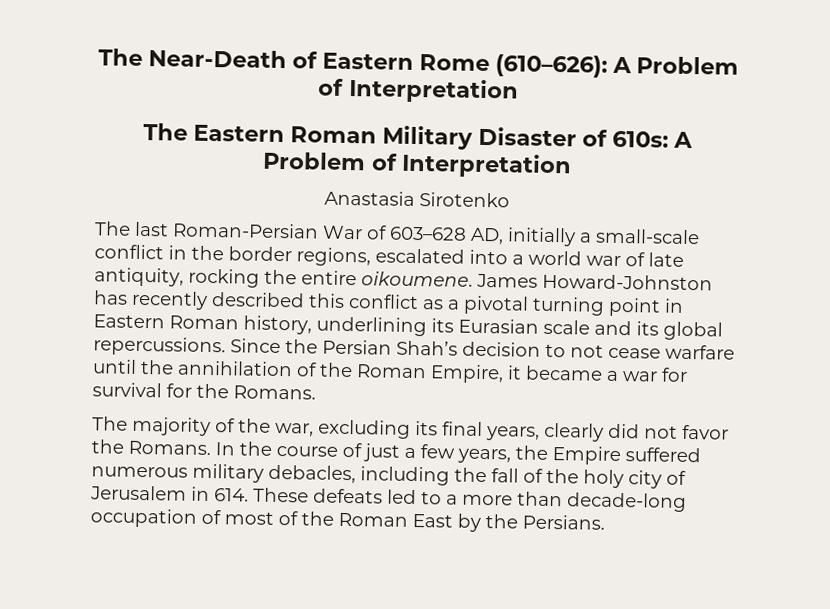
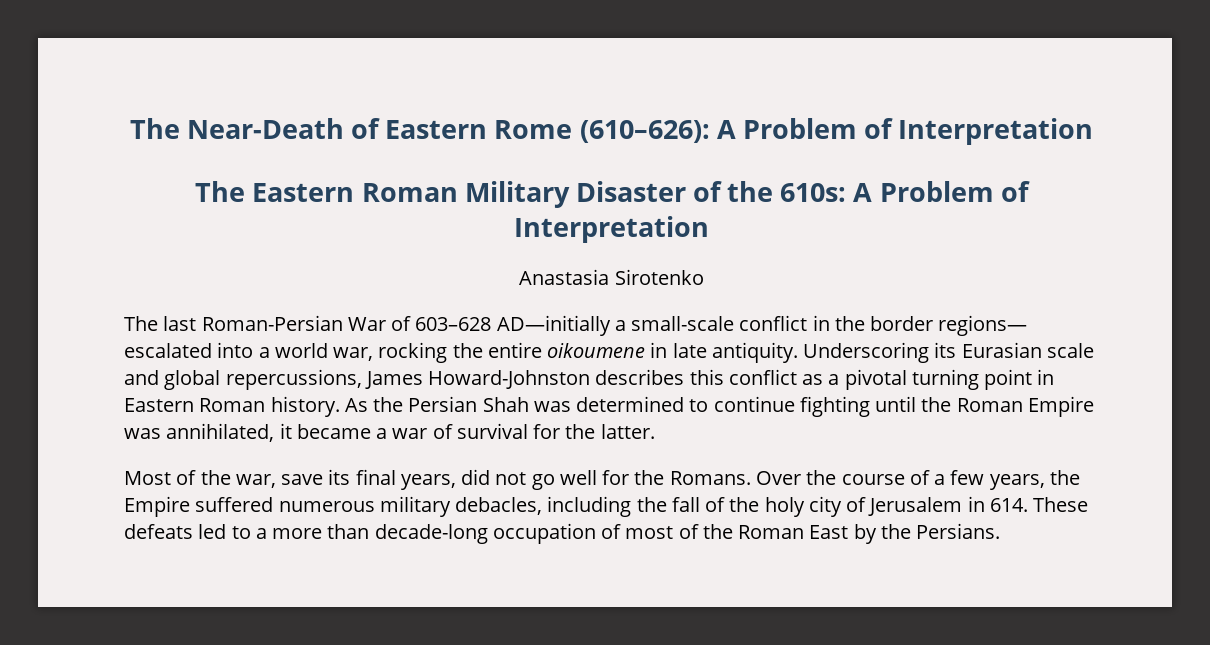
- The Eastern Roman Military Disaster of 610s: A Problem of Interpretation
+ The Eastern Roman Military Disaster of the 610s: A Problem of Interpretation
- The last Roman-Persian War of 603–628 AD, initially a small-scale conflict in the border regions, escalated into a world war of late antiquity, rocking the entire oikoumene. James Howard-Johnston has recently described this conflict as a pivotal turning point in Eastern Roman history, underlining its Eurasian scale and its global repercussions. Since the Persian Shah’s decision to not cease warfare until the annihilation of the Roman Empire, it became a war for survival for the Romans.
- The majority of the war, excluding its final years, clearly did not favor the Romans. In the course of just a few years, the Empire suffered numerous military debacles, including the fall of the holy city of Jerusalem in 614. These defeats led to a more than decade-long occupation of most of the Roman East by the Persians.
+ The last Roman-Persian War of 603–628 AD—initially a small-scale conflict in the border regions— escalated into a world war, rocking the entire oikoumene in late antiquity. Underscoring its Eurasian scale and global repercussions, James Howard-Johnston describes this conflict as a pivotal turning point in Eastern Roman history. As the Persian Shah was determined to continue fighting until the Roman Empire was annihilated, it became a war of survival for the latter.
+ Most of the war, save its final years, did not go well for the Romans. Over the course of a few years, the Empire suffered numerous military debacles, including the fall of the holy city of Jerusalem in 614. These defeats led to a more than decade-long occupation of most of the Roman East by the Persians.

